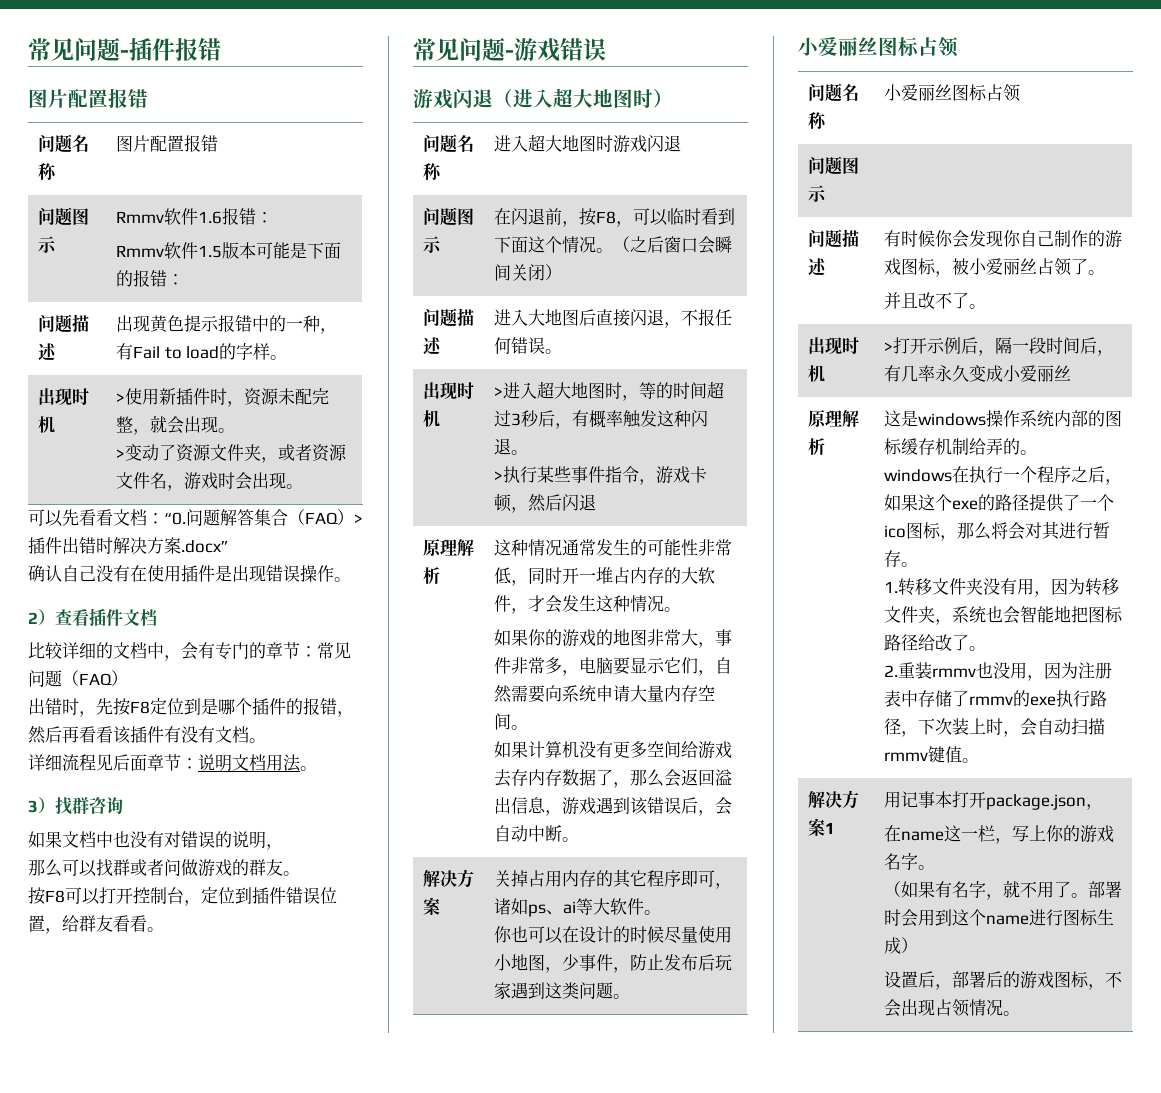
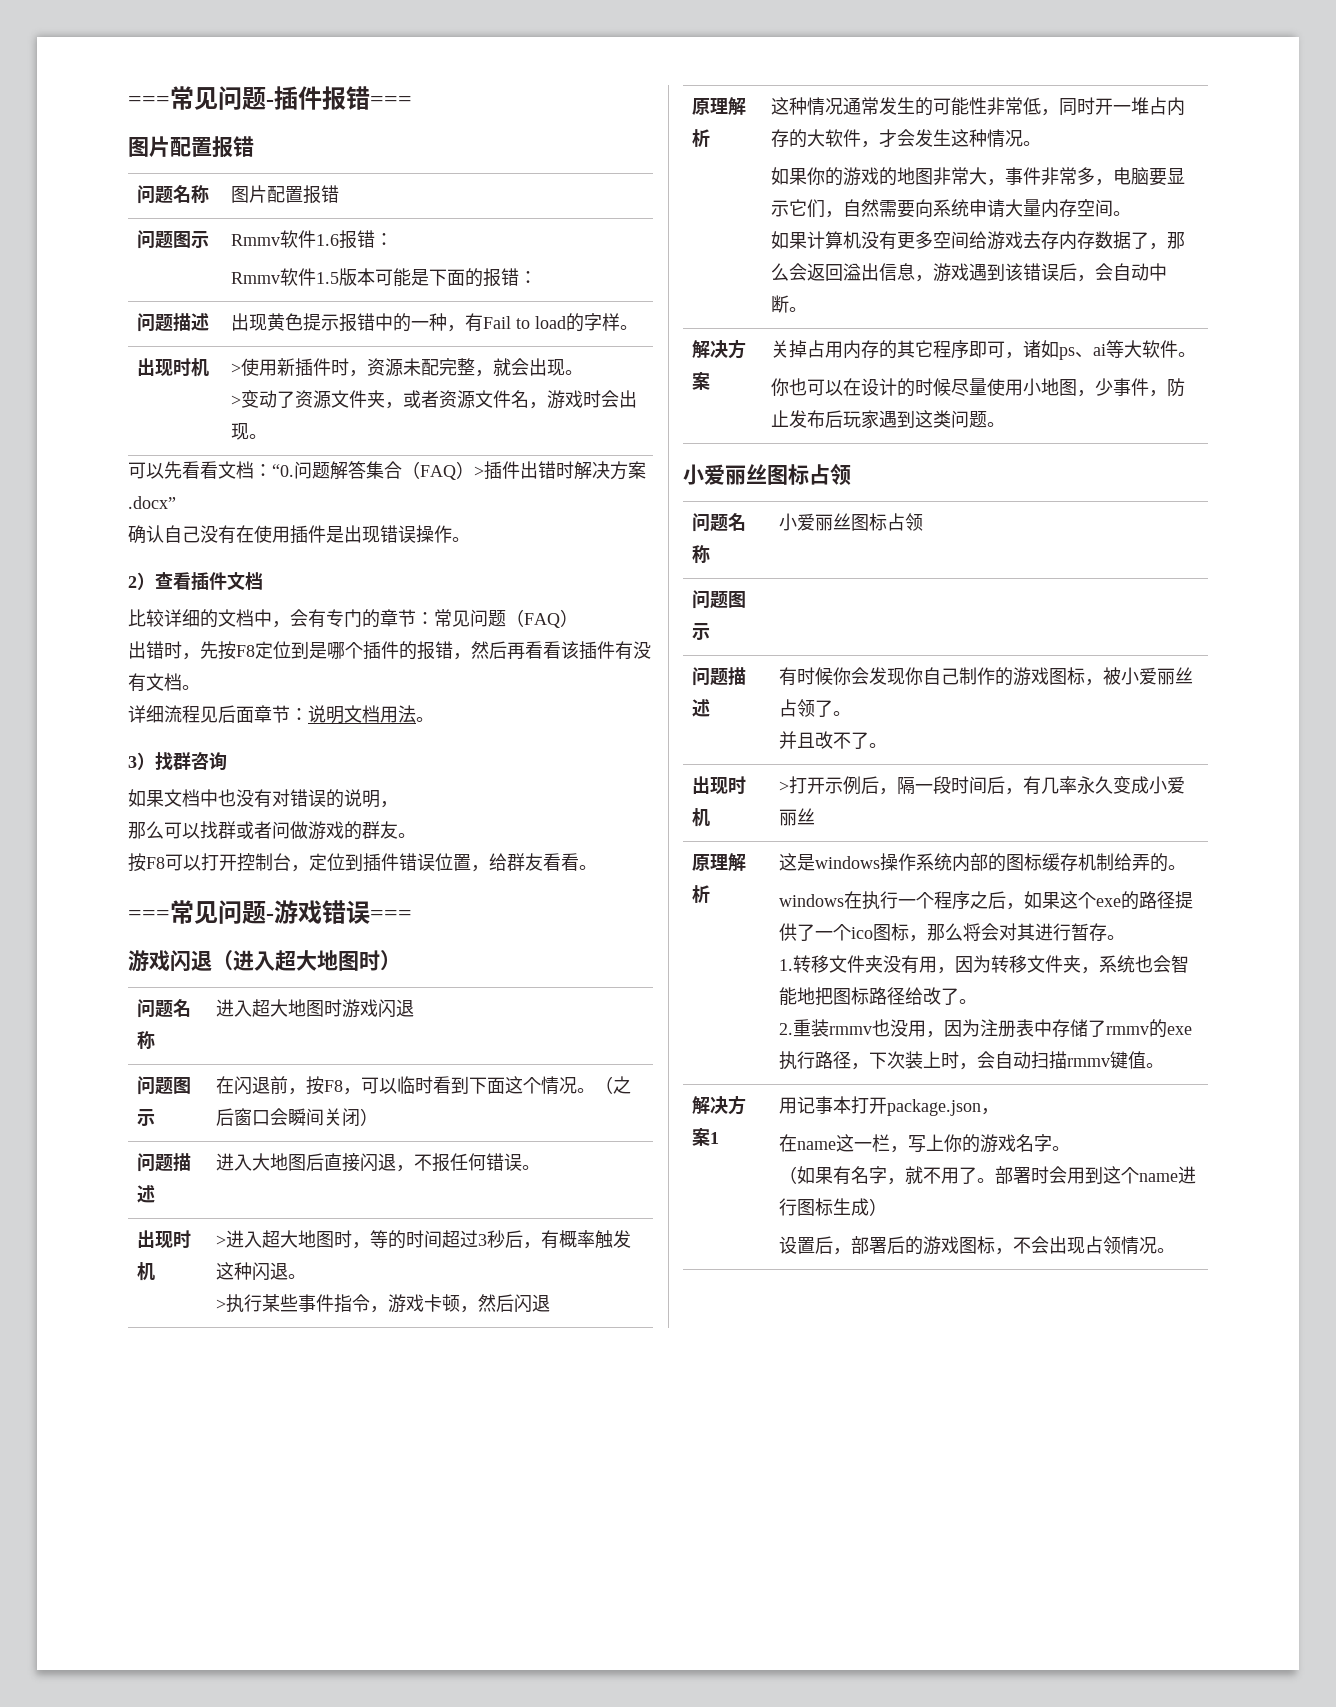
- 常见问题-插件报错
+ ===常见问题-插件报错===
- 常见问题-游戏错误
+ ===常见问题-游戏错误===

